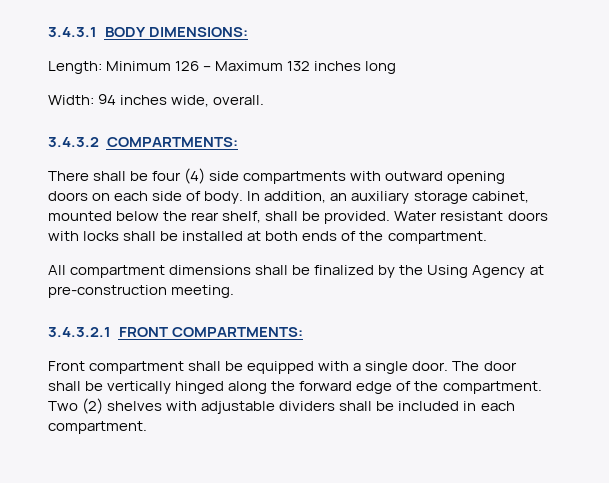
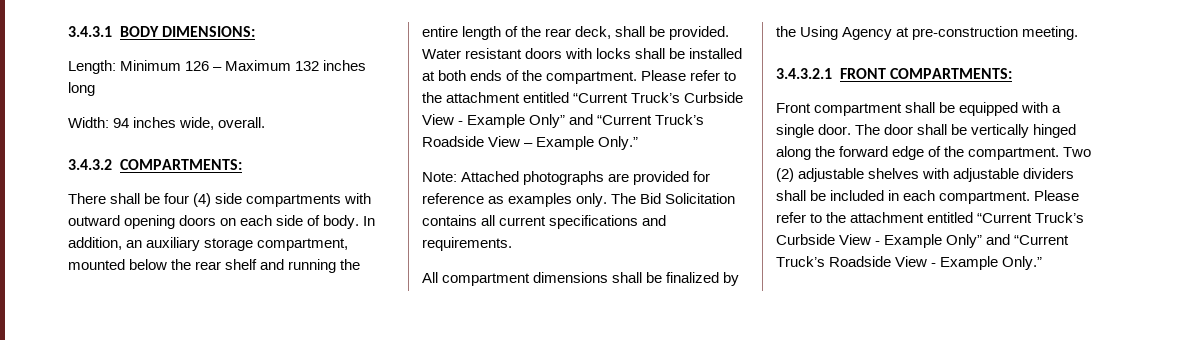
- In addition, an auxiliary storage cabinet, mounted below the rear shelf, shall be provided.
+ In addition, an auxiliary storage compartment, mounted below the rear shelf and running the entire length of the rear deck, shall be provided.
- Water resistant doors with locks shall be installed at both ends of the compartment.
+ Water resistant doors with locks shall be installed at both ends of the compartment. Please refer to the attachment entitled “Current Truck’s Curbside View - Example Only” and “Current Truck’s Roadside View – Example Only.”
+ Note: Attached photographs are provided for reference as examples only. The Bid Solicitation contains all current specifications and requirements.
- Two (2) shelves with adjustable dividers shall be included in each compartment.
+ Two (2) adjustable shelves with adjustable dividers shall be included in each compartment. Please refer to the attachment entitled “Current Truck’s Curbside View - Example Only” and “Current Truck’s Roadside View - Example Only.”

